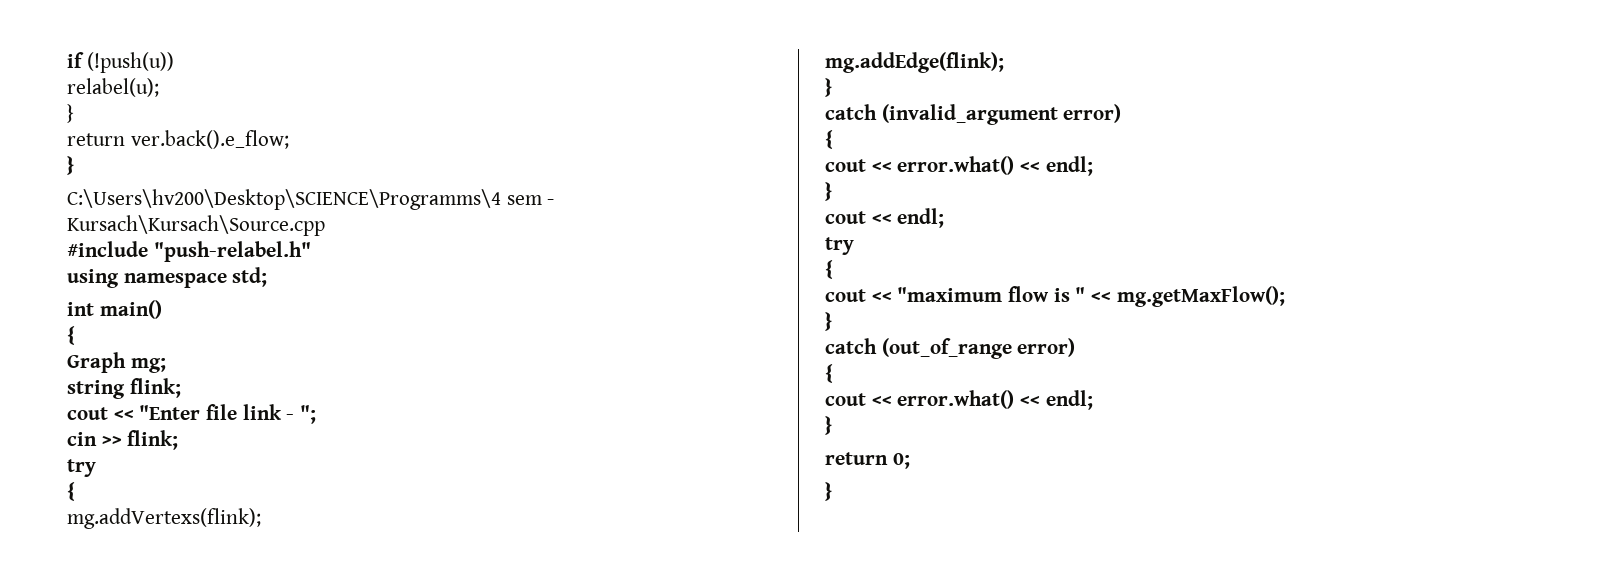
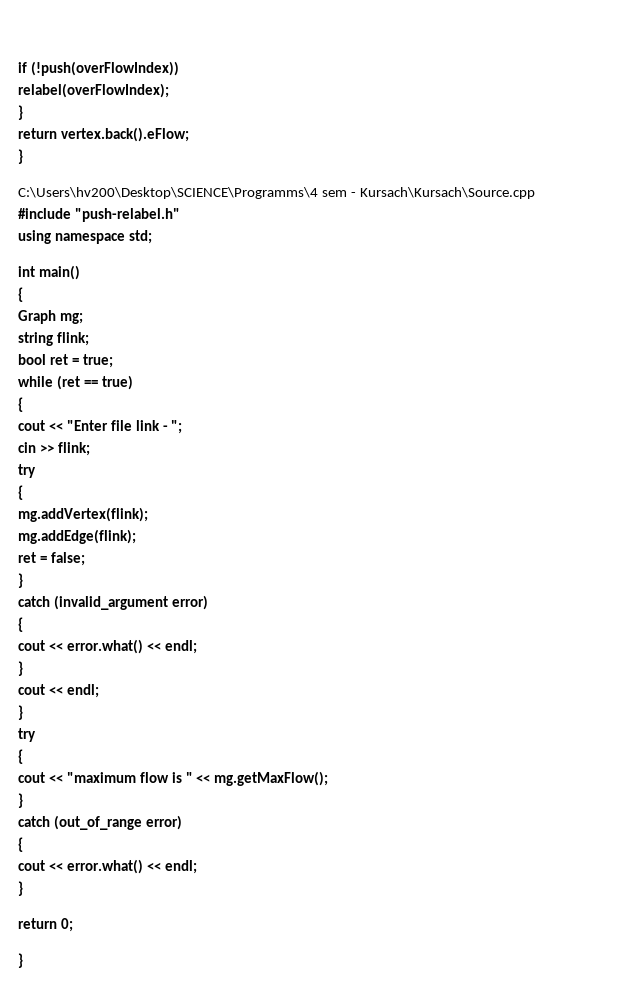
- if (!push(u))
- relabel(u);
+ if (!push(overFlowIndex))
+ relabel(overFlowIndex);
  }
- return ver.back().e_flow;
+ return vertex.back().eFlow;
+ bool ret = true;
+ while (ret == true)
+ {
- mg.addVertexs(flink);
+ mg.addVertex(flink);
+ ret = false;
  cout << endl;
+ }

